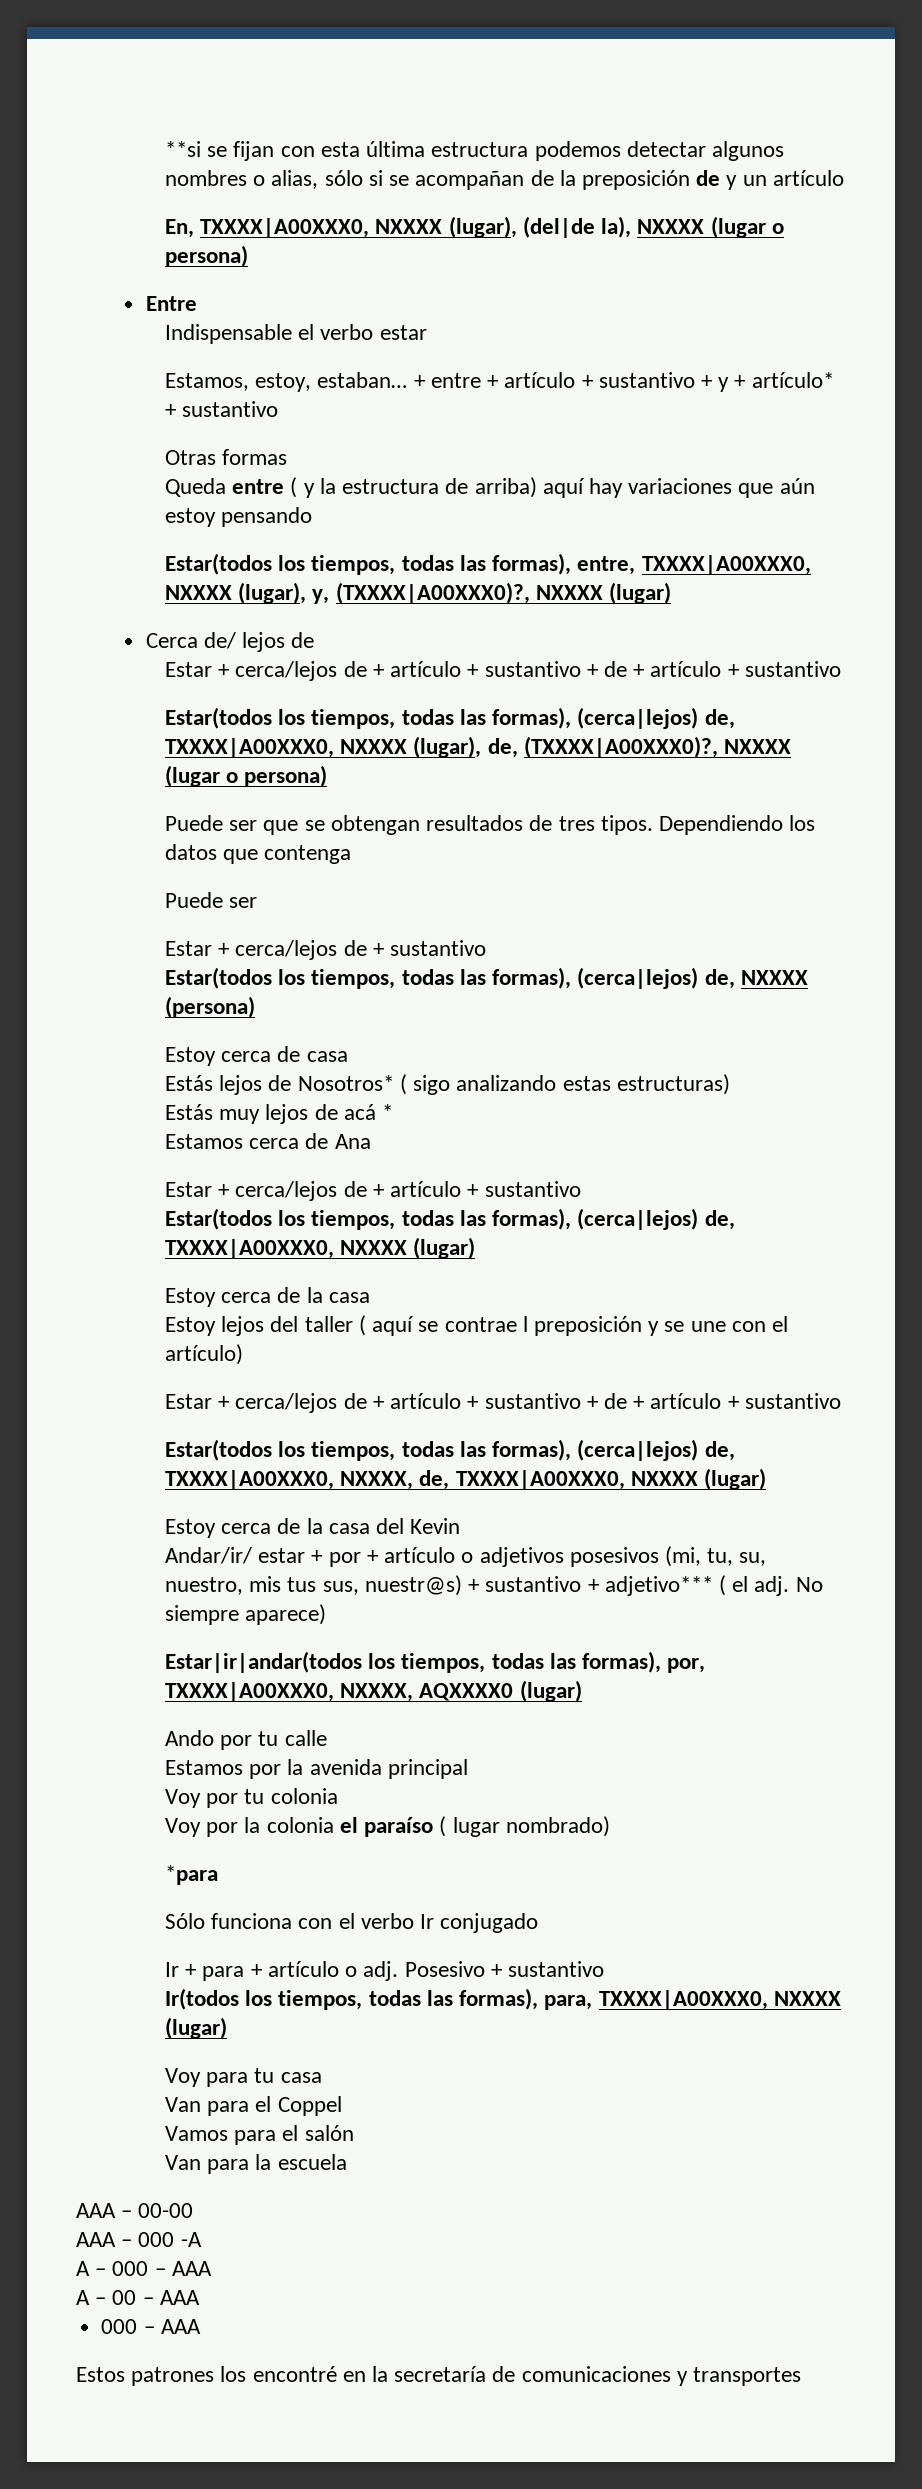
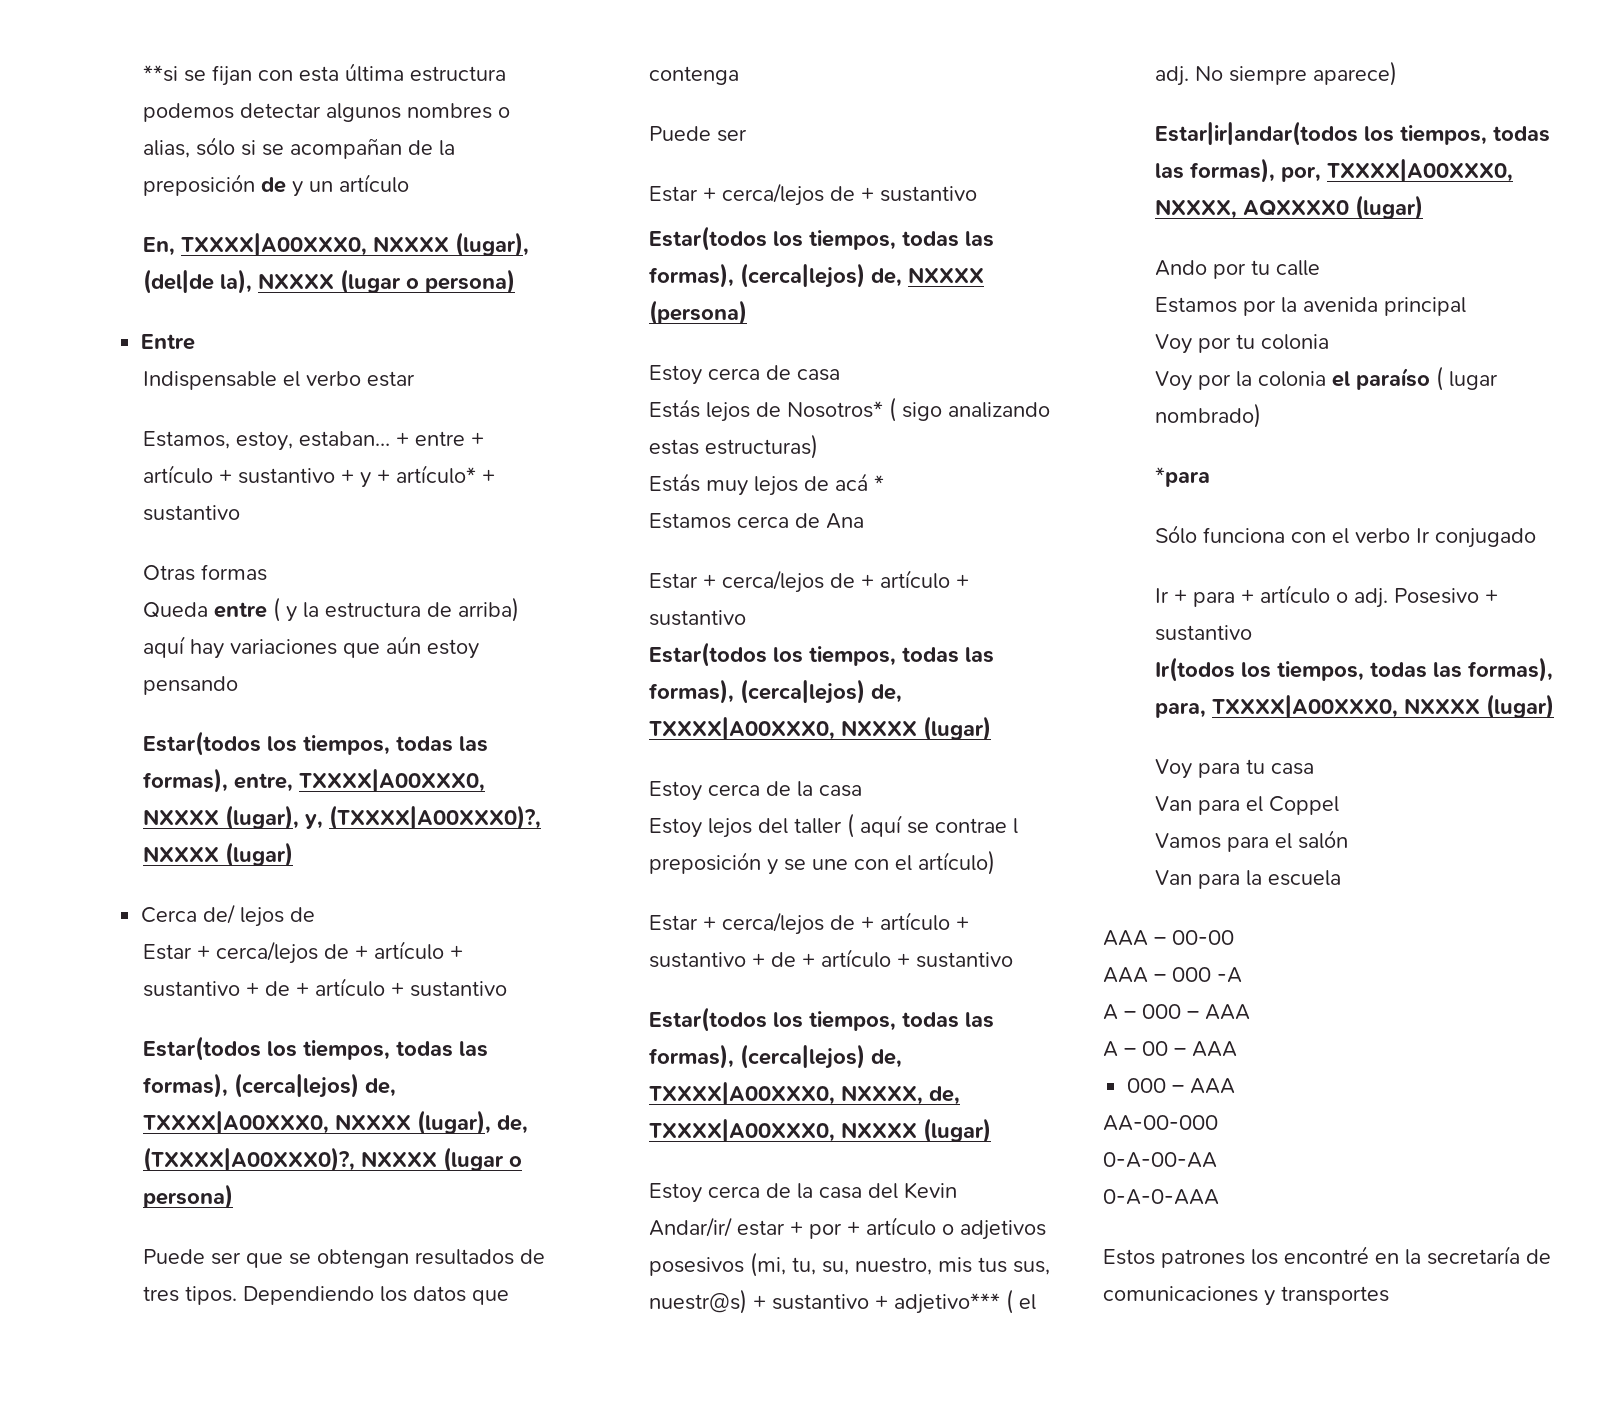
+ AA-00-000
+ 0-A-00-AA
+ 0-A-0-AAA

